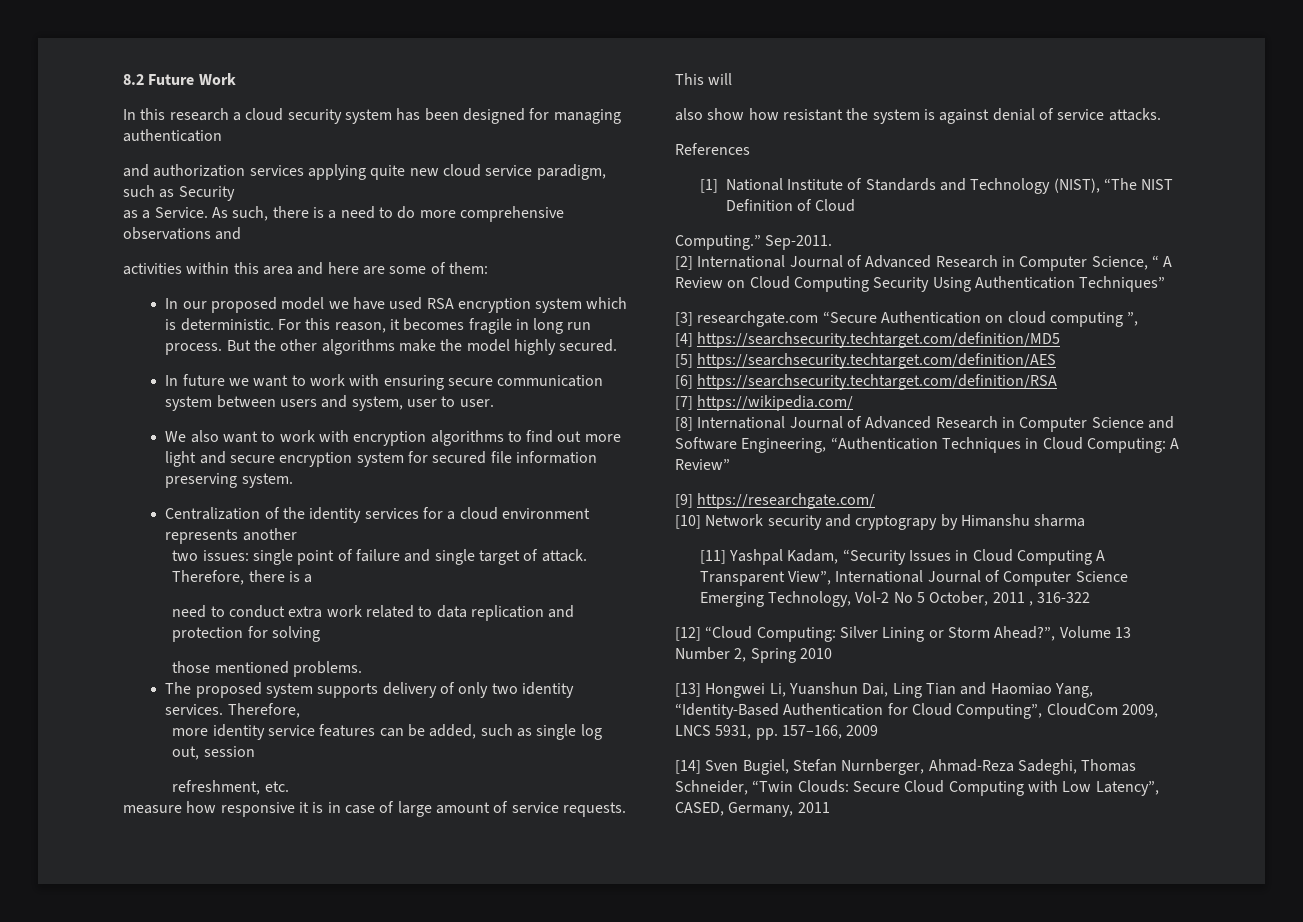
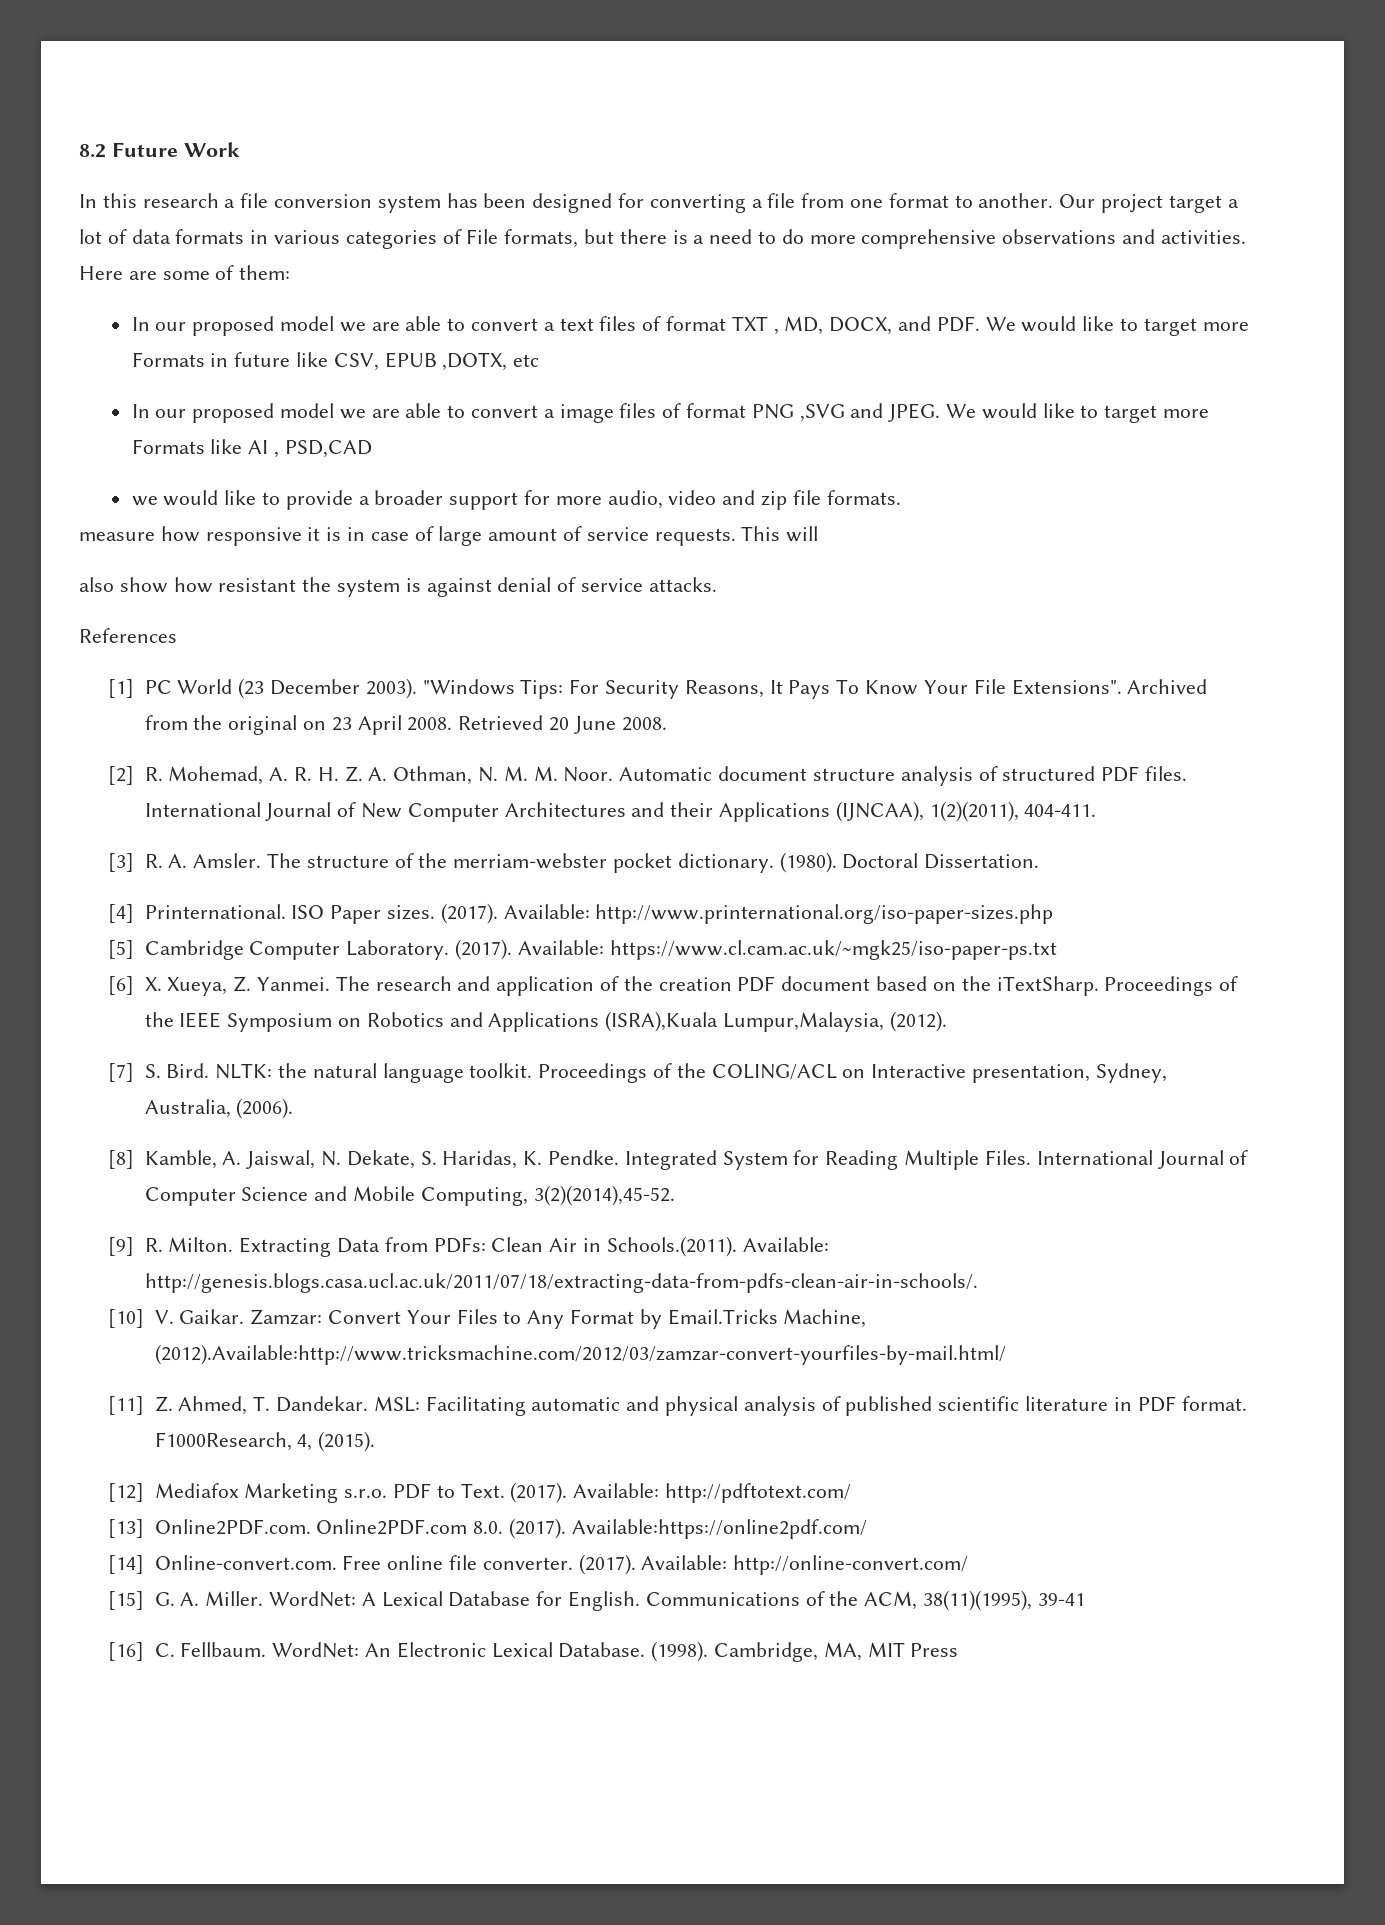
- In this research a cloud security system has been designed for managing authentication
- and authorization services applying quite new cloud service paradigm, such as Security
- as a Service. As such, there is a need to do more comprehensive observations and
- activities within this area and here are some of them:
+ In this research a file conversion system has been designed for converting a file from one format to another. Our project target a lot of data formats in various categories of File formats, but there is a need to do more comprehensive observations and activities. Here are some of them:
- In our proposed model we have used RSA encryption system which is deterministic. For this reason, it becomes fragile in long run process. But the other algorithms make the model highly secured.
- In future we want to work with ensuring secure communication system between users and system, user to user.
- We also want to work with encryption algorithms to find out more light and secure encryption system for secured file information preserving system.
- Centralization of the identity services for a cloud environment represents another
- two issues: single point of failure and single target of attack. Therefore, there is a
- need to conduct extra work related to data replication and protection for solving
- those mentioned problems.
- The proposed system supports delivery of only two identity services. Therefore,
- more identity service features can be added, such as single log out, session
- refreshment, etc.
+ In our proposed model we are able to convert a text files of format TXT , MD, DOCX, and PDF. We would like to target more Formats in future like CSV, EPUB ,DOTX, etc
+ In our proposed model we are able to convert a image files of format PNG ,SVG and JPEG. We would like to target more Formats like AI , PSD,CAD
+ we would like to provide a broader support for more audio, video and zip file formats.
- [1] National Institute of Standards and Technology (NIST), “The NIST Definition of Cloud
- Computing.” Sep-2011.
- [2] International Journal of Advanced Research in Computer Science, “ A Review on Cloud Computing Security Using Authentication Techniques”
- [3] researchgate.com “Secure Authentication on cloud computing ”,
- [4] https://searchsecurity.techtarget.com/definition/MD5
- [5] https://searchsecurity.techtarget.com/definition/AES
- [6] https://searchsecurity.techtarget.com/definition/RSA
- [7] https://wikipedia.com/
- [8] International Journal of Advanced Research in Computer Science and Software Engineering, “Authentication Techniques in Cloud Computing: A Review”
- [9] https://researchgate.com/
- [10] Network security and cryptograpy by Himanshu sharma
- [11] Yashpal Kadam, “Security Issues in Cloud Computing A Transparent View”, International Journal of Computer Science Emerging Technology, Vol-2 No 5 October, 2011 , 316-322
- [12] “Cloud Computing: Silver Lining or Storm Ahead?”, Volume 13 Number 2, Spring 2010
- [13] Hongwei Li, Yuanshun Dai, Ling Tian and Haomiao Yang, “Identity-Based Authentication for Cloud Computing”, CloudCom 2009, LNCS 5931, pp. 157–166, 2009
- [14] Sven Bugiel, Stefan Nurnberger, Ahmad-Reza Sadeghi, Thomas Schneider, “Twin Clouds: Secure Cloud Computing with Low Latency”, CASED, Germany, 2011
+ [1] PC World (23 December 2003). "Windows Tips: For Security Reasons, It Pays To Know Your File Extensions". Archived from the original on 23 April 2008. Retrieved 20 June 2008.
+ [2] R. Mohemad, A. R. H. Z. A. Othman, N. M. M. Noor. Automatic document structure analysis of structured PDF files. International Journal of New Computer Architectures and their Applications (IJNCAA), 1(2)(2011), 404-411.
+ [3] R. A. Amsler. The structure of the merriam-webster pocket dictionary. (1980). Doctoral Dissertation.
+ [4] Printernational. ISO Paper sizes. (2017). Available: http://www.printernational.org/iso-paper-sizes.php
+ [5] Cambridge Computer Laboratory. (2017). Available: https://www.cl.cam.ac.uk/~mgk25/iso-paper-ps.txt
+ [6] X. Xueya, Z. Yanmei. The research and application of the creation PDF document based on the iTextSharp. Proceedings of the IEEE Symposium on Robotics and Applications (ISRA),Kuala Lumpur,Malaysia, (2012).
+ [7] S. Bird. NLTK: the natural language toolkit. Proceedings of the COLING/ACL on Interactive presentation, Sydney, Australia, (2006).
+ [8] Kamble, A. Jaiswal, N. Dekate, S. Haridas, K. Pendke. Integrated System for Reading Multiple Files. International Journal of Computer Science and Mobile Computing, 3(2)(2014),45-52.
+ [9] R. Milton. Extracting Data from PDFs: Clean Air in Schools.(2011). Available: http://genesis.blogs.casa.ucl.ac.uk/2011/07/18/extracting-data-from-pdfs-clean-air-in-schools/.
+ [10] V. Gaikar. Zamzar: Convert Your Files to Any Format by Email.Tricks Machine, (2012).Available:http://www.tricksmachine.com/2012/03/zamzar-convert-yourfiles-by-mail.html/
+ [11] Z. Ahmed, T. Dandekar. MSL: Facilitating automatic and physical analysis of published scientific literature in PDF format. F1000Research, 4, (2015).
+ [12] Mediafox Marketing s.r.o. PDF to Text. (2017). Available: http://pdftotext.com/
+ [13] Online2PDF.com. Online2PDF.com 8.0. (2017). Available:https://online2pdf.com/
+ [14] Online-convert.com. Free online file converter. (2017). Available: http://online-convert.com/
+ [15] G. A. Miller. WordNet: A Lexical Database for English. Communications of the ACM, 38(11)(1995), 39-41
+ [16] C. Fellbaum. WordNet: An Electronic Lexical Database. (1998). Cambridge, MA, MIT Press

